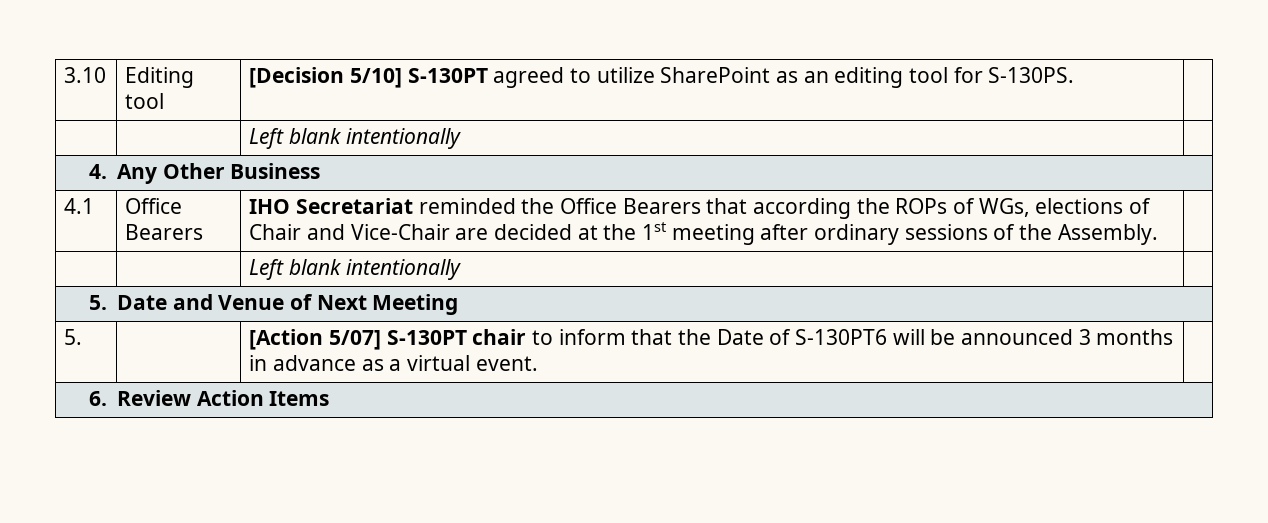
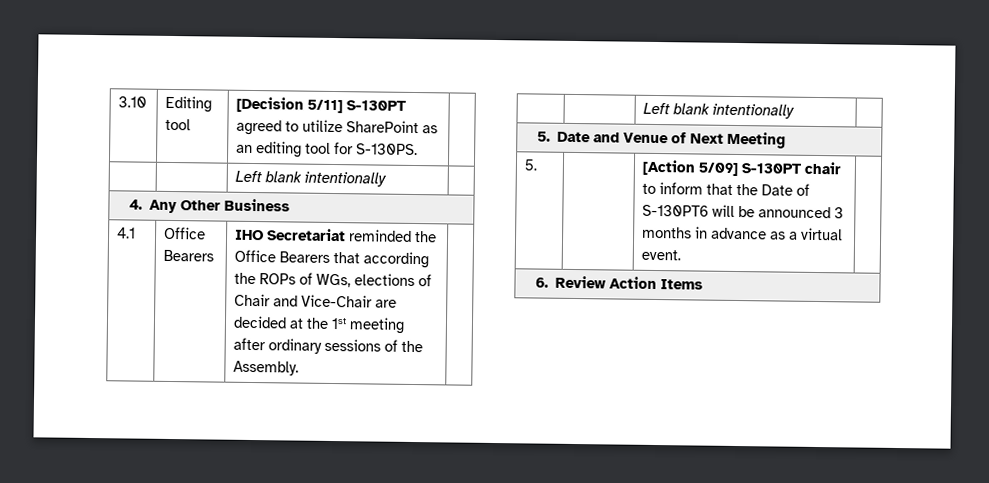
- 3.10 | Editing tool | [Decision 5/10] S-130PT agreed to utilize SharePoint as an editing tool for S-130PS. |
+ 3.10 | Editing tool | [Decision 5/11] S-130PT agreed to utilize SharePoint as an editing tool for S-130PS. |
- 5. | | [Action 5/07] S-130PT chair to inform that the Date of S-130PT6 will be announced 3 months in advance as a virtual event. |
+ 5. | | [Action 5/09] S-130PT chair to inform that the Date of S-130PT6 will be announced 3 months in advance as a virtual event. |

